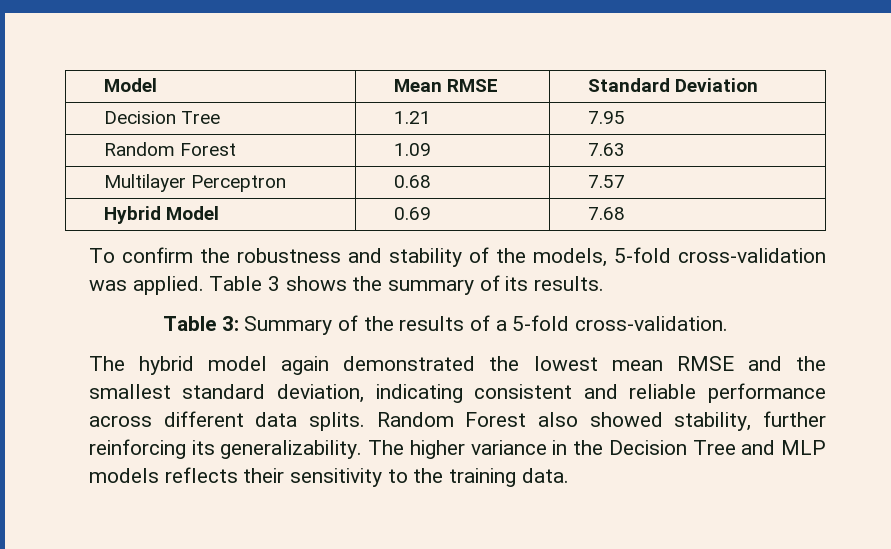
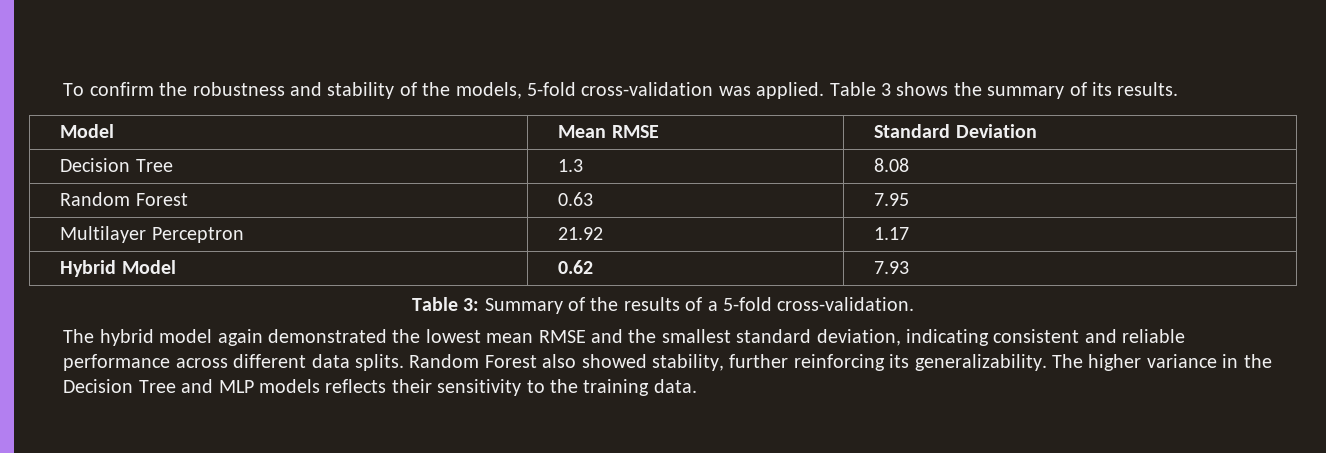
- Model | Mean RMSE | Standard Deviation
- Decision Tree | 1.21 | 7.95
- Random Forest | 1.09 | 7.63
- Multilayer Perceptron | 0.68 | 7.57
- Hybrid Model | 0.69 | 7.68
+ Model | Mean RMSE | Standard Deviation
+ Decision Tree | 1.3 | 8.08
+ Random Forest | 0.63 | 7.95
+ Multilayer Perceptron | 21.92 | 1.17
+ Hybrid Model | 0.62 | 7.93

